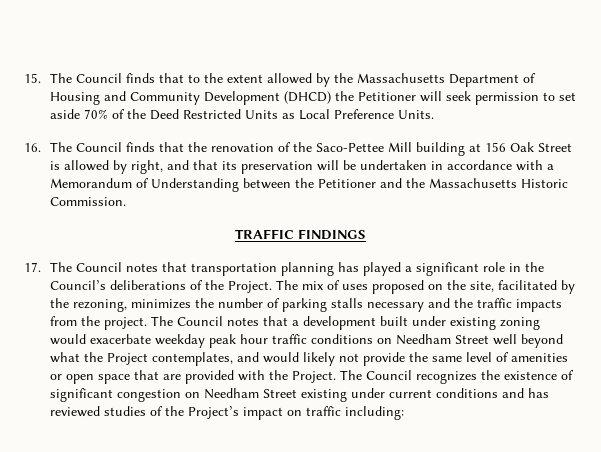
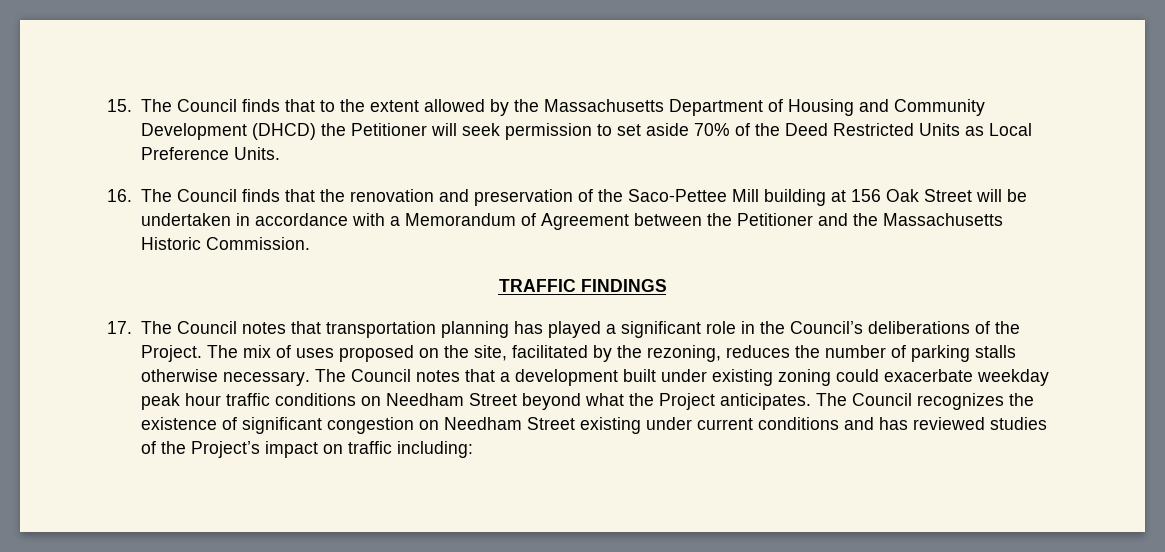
- 16. The Council finds that the renovation of the Saco-Pettee Mill building at 156 Oak Street is allowed by right, and that its preservation will be undertaken in accordance with a Memorandum of Understanding between the Petitioner and the Massachusetts Historic Commission.
+ 16. The Council finds that the renovation and preservation of the Saco-Pettee Mill building at 156 Oak Street will be undertaken in accordance with a Memorandum of Agreement between the Petitioner and the Massachusetts Historic Commission.
- The mix of uses proposed on the site, facilitated by the rezoning, minimizes the number of parking stalls necessary and the traffic impacts from the project.
+ The mix of uses proposed on the site, facilitated by the rezoning, reduces the number of parking stalls otherwise necessary.
- The Council notes that a development built under existing zoning would exacerbate weekday peak hour traffic conditions on Needham Street well beyond what the Project contemplates, and would likely not provide the same level of amenities or open space that are provided with the Project.
+ The Council notes that a development built under existing zoning could exacerbate weekday peak hour traffic conditions on Needham Street beyond what the Project anticipates.

